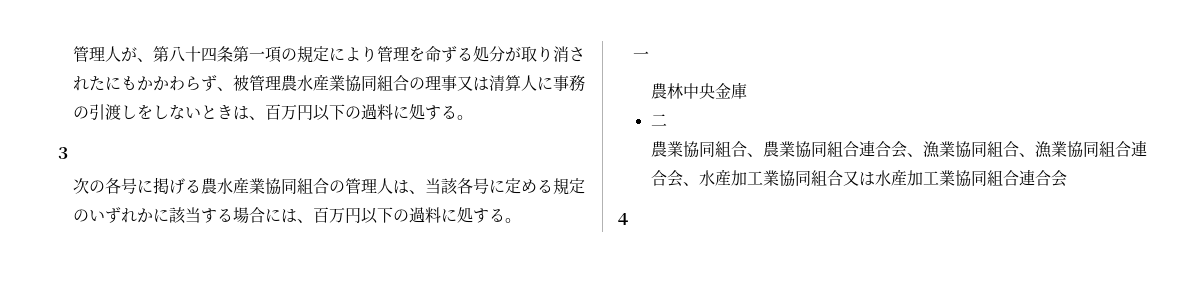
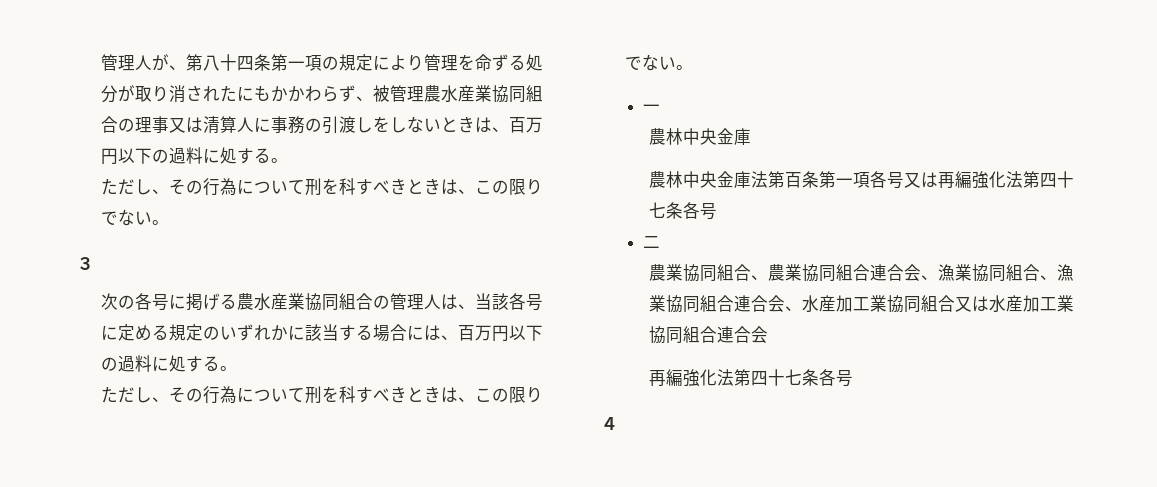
  管理人が、第八十四条第一項の規定により管理を命ずる処分が取り消されたにもかかわらず、被管理農水産業協同組合の理事又は清算人に事務の引渡しをしないときは、百万円以下の過料に処する。
+ ただし、その行為について刑を科すべきときは、この限りでない。
  次の各号に掲げる農水産業協同組合の管理人は、当該各号に定める規定のいずれかに該当する場合には、百万円以下の過料に処する。
+ ただし、その行為について刑を科すべきときは、この限りでない。
  一
  農林中央金庫
+ 農林中央金庫法第百条第一項各号又は再編強化法第四十七条各号
  農業協同組合、農業協同組合連合会、漁業協同組合、漁業協同組合連合会、水産加工業協同組合又は水産加工業協同組合連合会
+ 再編強化法第四十七条各号

